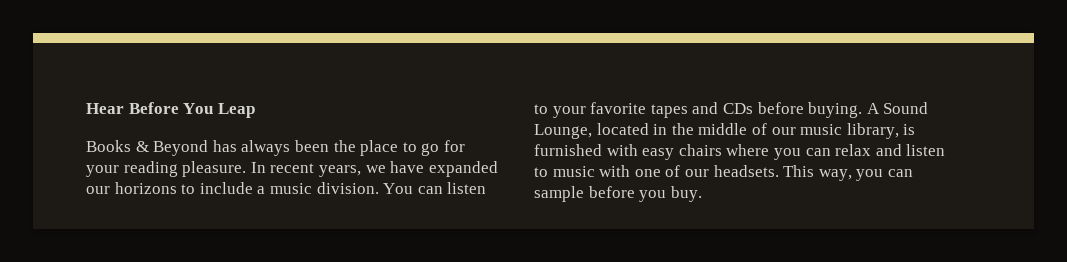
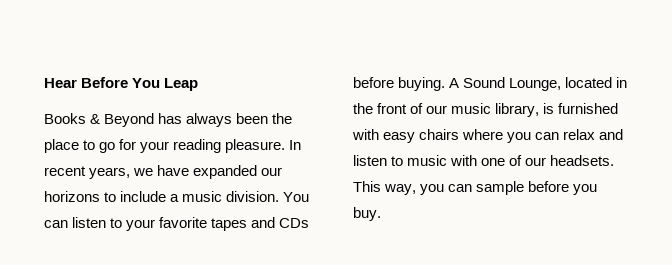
- A Sound Lounge, located in the middle of our music library, is furnished with easy chairs where you can relax and listen to music with one of our headsets.
+ A Sound Lounge, located in the front of our music library, is furnished with easy chairs where you can relax and listen to music with one of our headsets.

